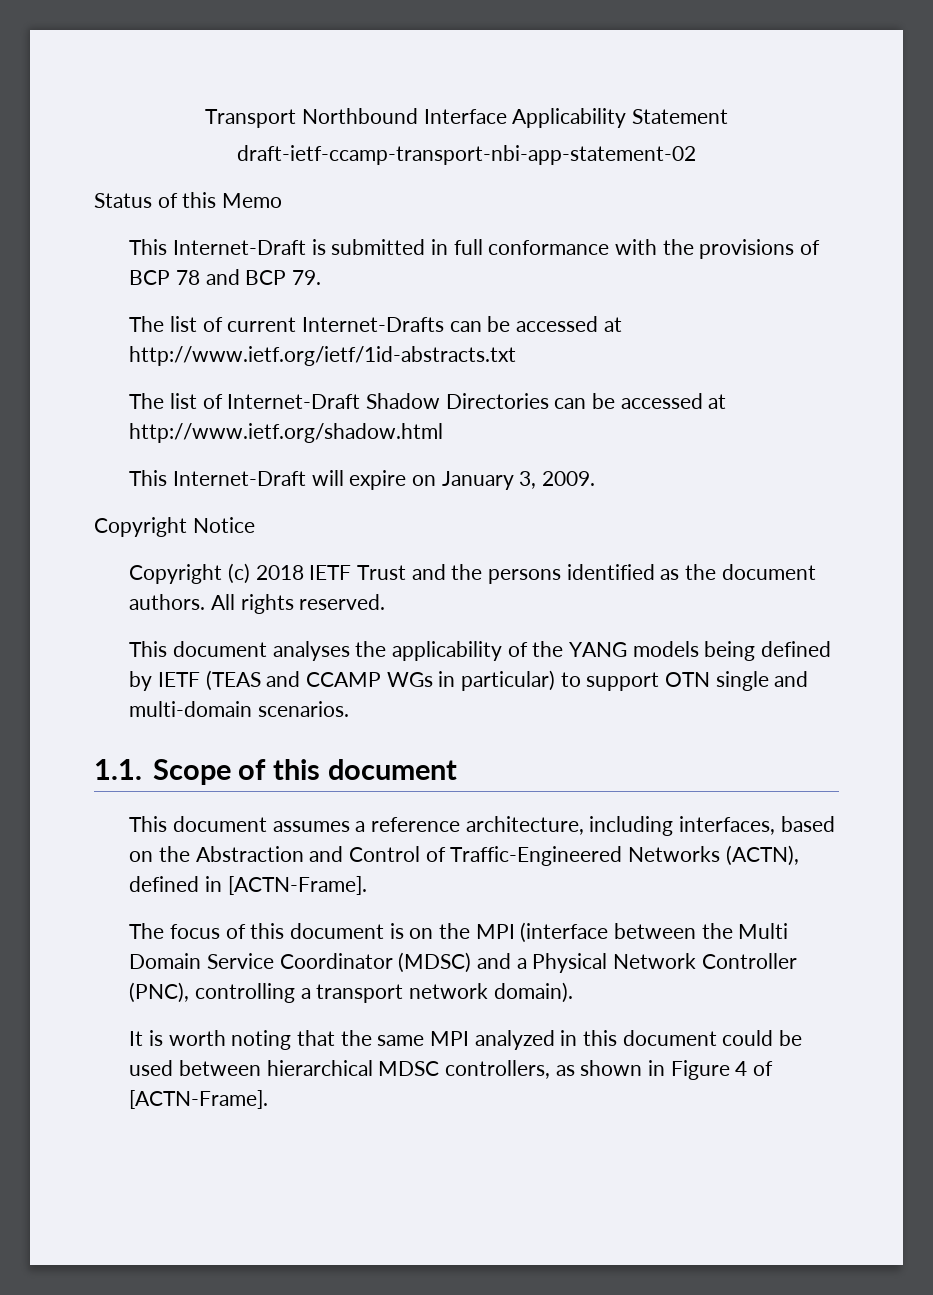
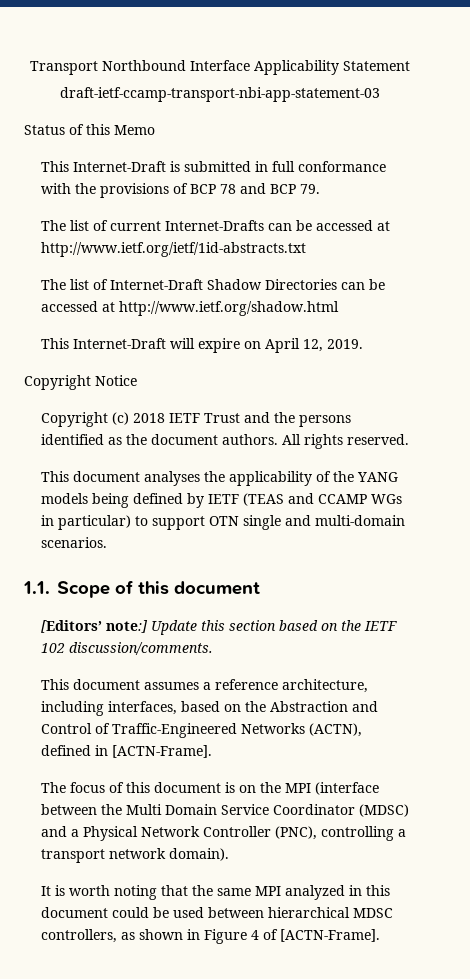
- draft-ietf-ccamp-transport-nbi-app-statement-02
+ draft-ietf-ccamp-transport-nbi-app-statement-03
- This Internet-Draft will expire on January 3, 2009.
+ This Internet-Draft will expire on April 12, 2019.
+ [Editors’ note:] Update this section based on the IETF 102 discussion/comments.

